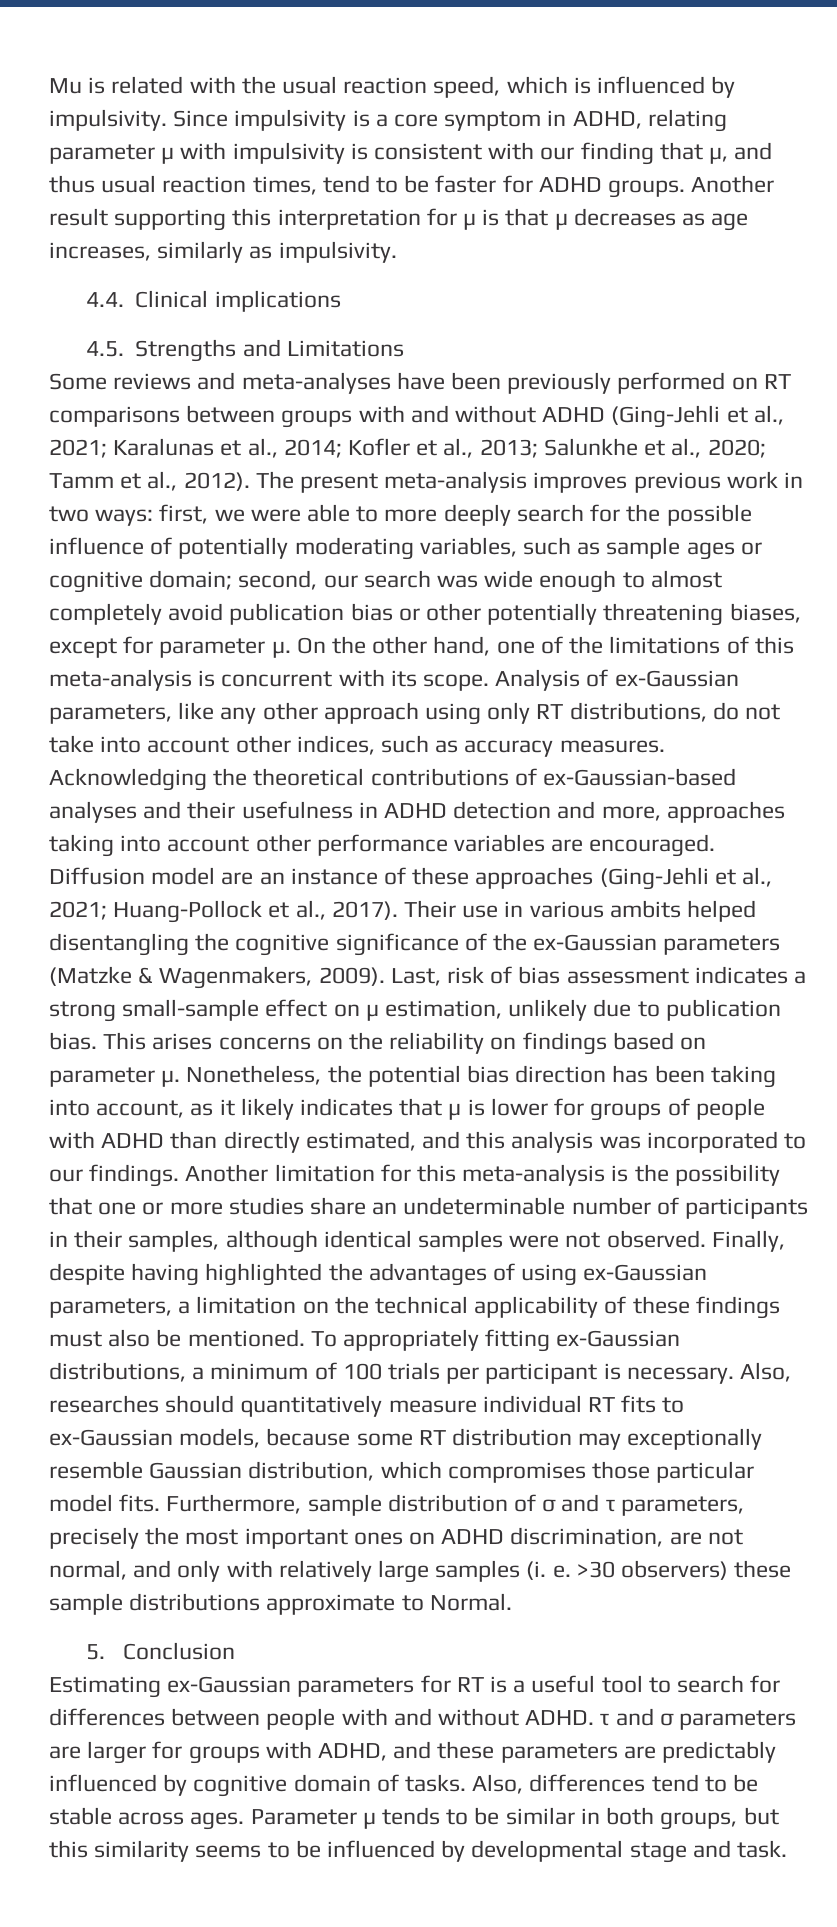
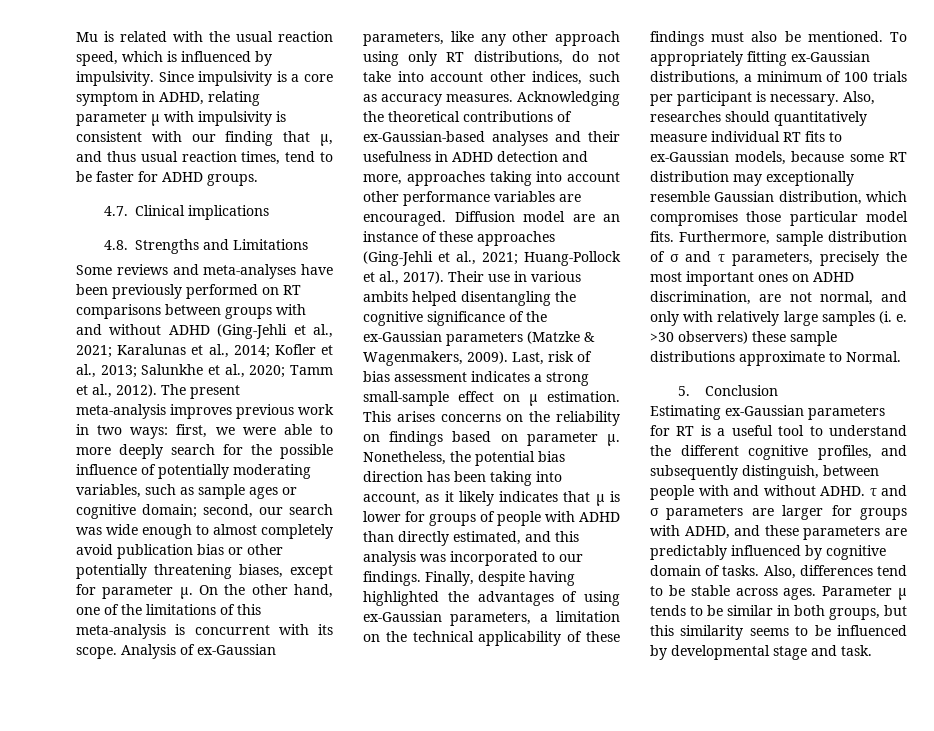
- Since impulsivity is a core symptom in ADHD, relating parameter µ with impulsivity is consistent with our finding that µ, and thus usual reaction times, tend to be faster for ADHD groups. Another result supporting this interpretation for µ is that µ decreases as age increases, similarly as impulsivity.
- 4.4. Clinical implications
+ Since impulsivity is a core symptom in ADHD, relating parameter µ with impulsivity is consistent with our finding that µ, and thus usual reaction times, tend to be faster for ADHD groups.
+ 4.7. Clinical implications
- 4.5. Strengths and Limitations
+ 4.8. Strengths and Limitations
- Last, risk of bias assessment indicates a strong small-sample effect on µ estimation, unlikely due to publication bias.
+ Last, risk of bias assessment indicates a strong small-sample effect on µ estimation.
- Another limitation for this meta-analysis is the possibility that one or more studies share an undeterminable number of participants in their samples, although identical samples were not observed.
- Estimating ex-Gaussian parameters for RT is a useful tool to search for differences between people with and without ADHD. τ and σ parameters are larger for groups with ADHD, and these parameters are predictably influenced by cognitive domain of tasks.
+ Estimating ex-Gaussian parameters for RT is a useful tool to understand the different cognitive profiles, and subsequently distinguish, between people with and without ADHD. τ and σ parameters are larger for groups with ADHD, and these parameters are predictably influenced by cognitive domain of tasks.

